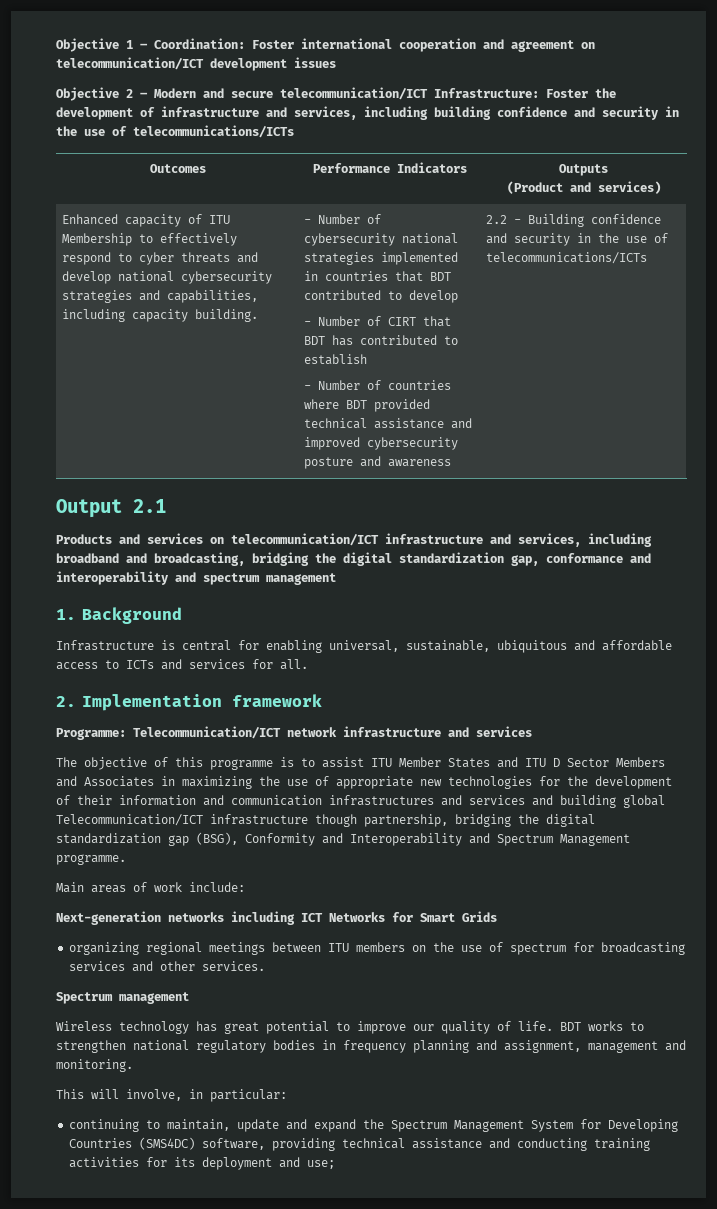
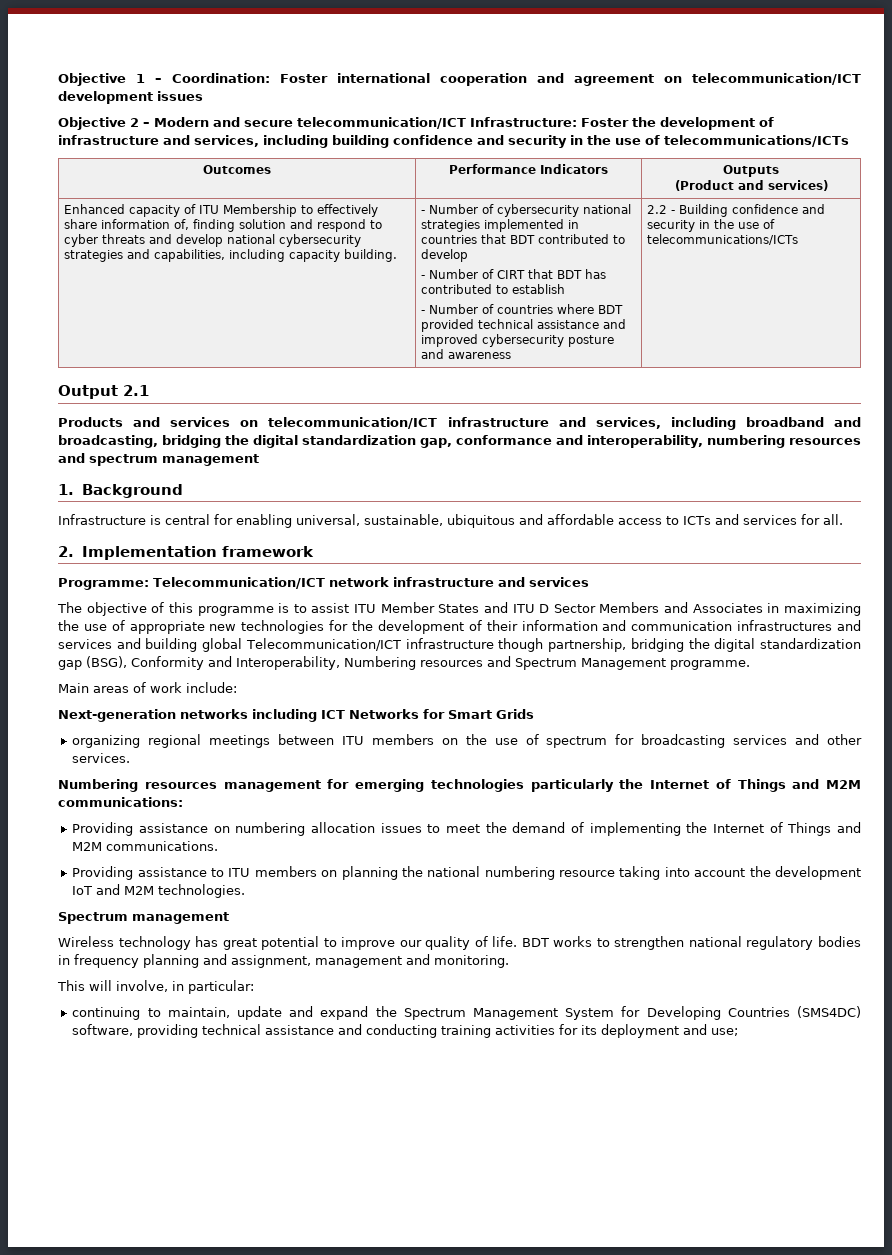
- Enhanced capacity of ITU Membership to effectively respond to cyber threats and develop national cybersecurity strategies and capabilities, including capacity building.
+ Enhanced capacity of ITU Membership to effectively share information of, finding solution and respond to cyber threats and develop national cybersecurity strategies and capabilities, including capacity building.
- Products and services on telecommunication/ICT infrastructure and services, including broadband and broadcasting, bridging the digital standardization gap, conformance and interoperability and spectrum management
+ Products and services on telecommunication/ICT infrastructure and services, including broadband and broadcasting, bridging the digital standardization gap, conformance and interoperability, numbering resources and spectrum management
- The objective of this programme is to assist ITU Member States and ITU D Sector Members and Associates in maximizing the use of appropriate new technologies for the development of their information and communication infrastructures and services and building global Telecommunication/ICT infrastructure though partnership, bridging the digital standardization gap (BSG), Conformity and Interoperability and Spectrum Management programme.
+ The objective of this programme is to assist ITU Member States and ITU D Sector Members and Associates in maximizing the use of appropriate new technologies for the development of their information and communication infrastructures and services and building global Telecommunication/ICT infrastructure though partnership, bridging the digital standardization gap (BSG), Conformity and Interoperability, Numbering resources and Spectrum Management programme.
+ Numbering resources management for emerging technologies particularly the Internet of Things and M2M communications:
+ Providing assistance on numbering allocation issues to meet the demand of implementing the Internet of Things and M2M communications.
+ Providing assistance to ITU members on planning the national numbering resource taking into account the development IoT and M2M technologies.

